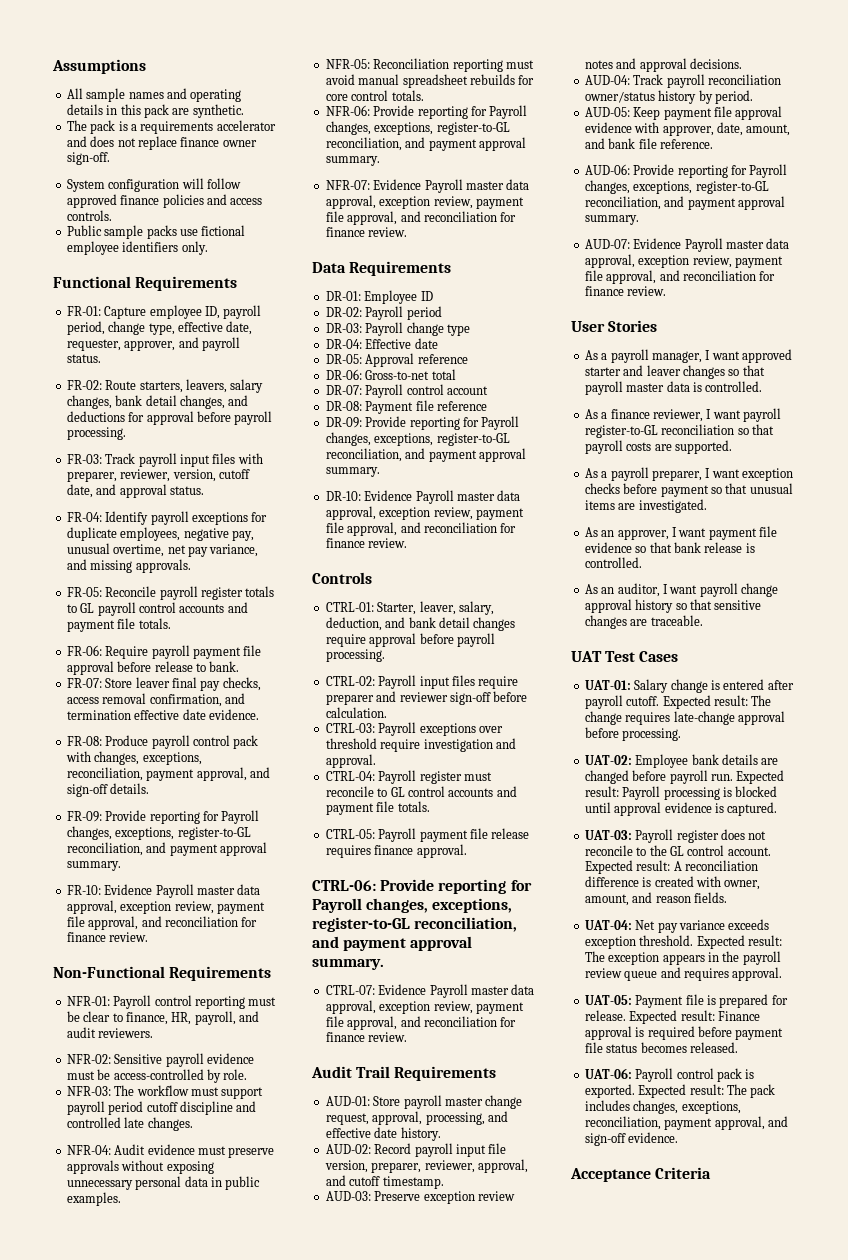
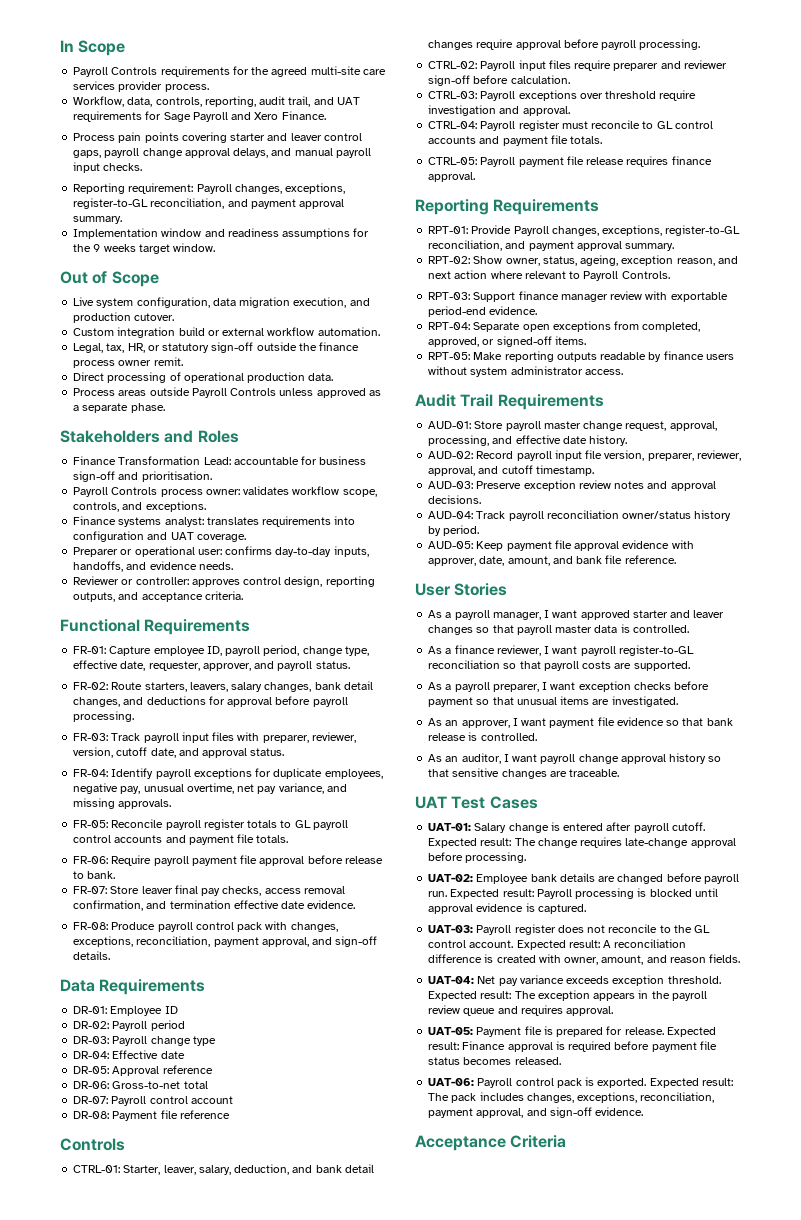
- Assumptions
- All sample names and operating details in this pack are synthetic.
- The pack is a requirements accelerator and does not replace finance owner sign-off.
- System configuration will follow approved finance policies and access controls.
- Public sample packs use fictional employee identifiers only.
+ In Scope
+ Payroll Controls requirements for the agreed multi-site care services provider process.
+ Workflow, data, controls, reporting, audit trail, and UAT requirements for Sage Payroll and Xero Finance.
+ Process pain points covering starter and leaver control gaps, payroll change approval delays, and manual payroll input checks.
+ Reporting requirement: Payroll changes, exceptions, register-to-GL reconciliation, and payment approval summary.
+ Implementation window and readiness assumptions for the 9 weeks target window.
+ Out of Scope
+ Live system configuration, data migration execution, and production cutover.
+ Custom integration build or external workflow automation.
+ Legal, tax, HR, or statutory sign-off outside the finance process owner remit.
+ Direct processing of operational production data.
+ Process areas outside Payroll Controls unless approved as a separate phase.
+ Stakeholders and Roles
+ Finance Transformation Lead: accountable for business sign-off and prioritisation.
+ Payroll Controls process owner: validates workflow scope, controls, and exceptions.
+ Finance systems analyst: translates requirements into configuration and UAT coverage.
+ Preparer or operational user: confirms day-to-day inputs, handoffs, and evidence needs.
+ Reviewer or controller: approves control design, reporting outputs, and acceptance criteria.
- FR-09: Provide reporting for Payroll changes, exceptions, register-to-GL reconciliation, and payment approval summary.
- FR-10: Evidence Payroll master data approval, exception review, payment file approval, and reconciliation for finance review.
- Non-Functional Requirements
- NFR-01: Payroll control reporting must be clear to finance, HR, payroll, and audit reviewers.
- NFR-02: Sensitive payroll evidence must be access-controlled by role.
- NFR-03: The workflow must support payroll period cutoff discipline and controlled late changes.
- NFR-04: Audit evidence must preserve approvals without exposing unnecessary personal data in public examples.
- NFR-05: Reconciliation reporting must avoid manual spreadsheet rebuilds for core control totals.
- NFR-06: Provide reporting for Payroll changes, exceptions, register-to-GL reconciliation, and payment approval summary.
- NFR-07: Evidence Payroll master data approval, exception review, payment file approval, and reconciliation for finance review.
- DR-09: Provide reporting for Payroll changes, exceptions, register-to-GL reconciliation, and payment approval summary.
- DR-10: Evidence Payroll master data approval, exception review, payment file approval, and reconciliation for finance review.
- CTRL-06: Provide reporting for Payroll changes, exceptions, register-to-GL reconciliation, and payment approval summary.
- CTRL-07: Evidence Payroll master data approval, exception review, payment file approval, and reconciliation for finance review.
+ Reporting Requirements
+ RPT-01: Provide Payroll changes, exceptions, register-to-GL reconciliation, and payment approval summary.
+ RPT-02: Show owner, status, ageing, exception reason, and next action where relevant to Payroll Controls.
+ RPT-03: Support finance manager review with exportable period-end evidence.
+ RPT-04: Separate open exceptions from completed, approved, or signed-off items.
+ RPT-05: Make reporting outputs readable by finance users without system administrator access.
- AUD-06: Provide reporting for Payroll changes, exceptions, register-to-GL reconciliation, and payment approval summary.
- AUD-07: Evidence Payroll master data approval, exception review, payment file approval, and reconciliation for finance review.

